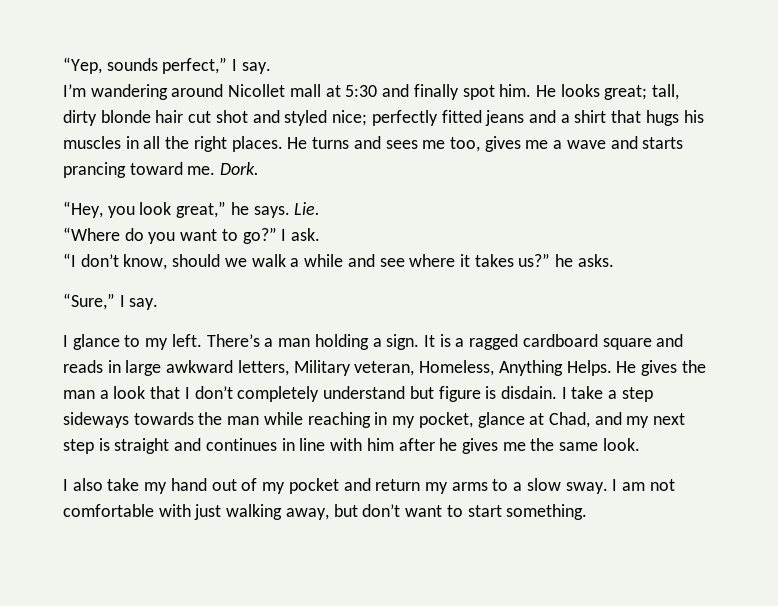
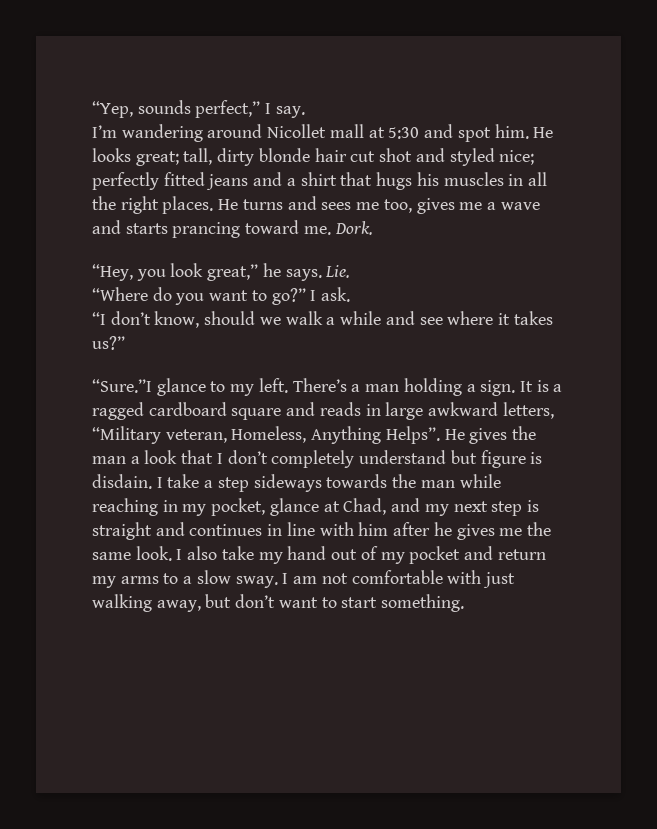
- I’m wandering around Nicollet mall at 5:30 and finally spot him.
+ I’m wandering around Nicollet mall at 5:30 and spot him.
- “I don’t know, should we walk a while and see where it takes us?” he asks.
- “Sure,” I say.
- I glance to my left.
+ “I don’t know, should we walk a while and see where it takes us?”
+ “Sure.”I glance to my left.
- It is a ragged cardboard square and reads in large awkward letters, Military veteran, Homeless, Anything Helps.
+ It is a ragged cardboard square and reads in large awkward letters, “Military veteran, Homeless, Anything Helps”.
- I take a step sideways towards the man while reaching in my pocket, glance at Chad, and my next step is straight and continues in line with him after he gives me the same look.
- I also take my hand out of my pocket and return my arms to a slow sway.
+ I take a step sideways towards the man while reaching in my pocket, glance at Chad, and my next step is straight and continues in line with him after he gives me the same look. I also take my hand out of my pocket and return my arms to a slow sway.

